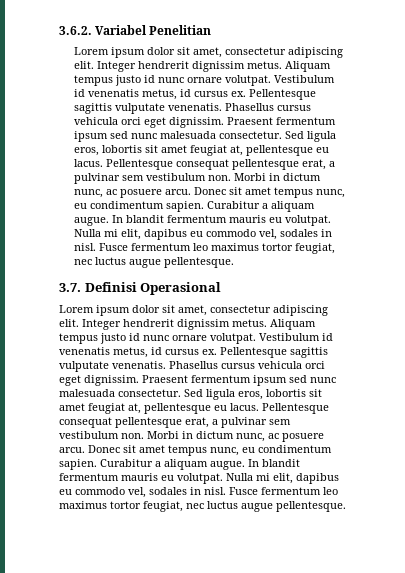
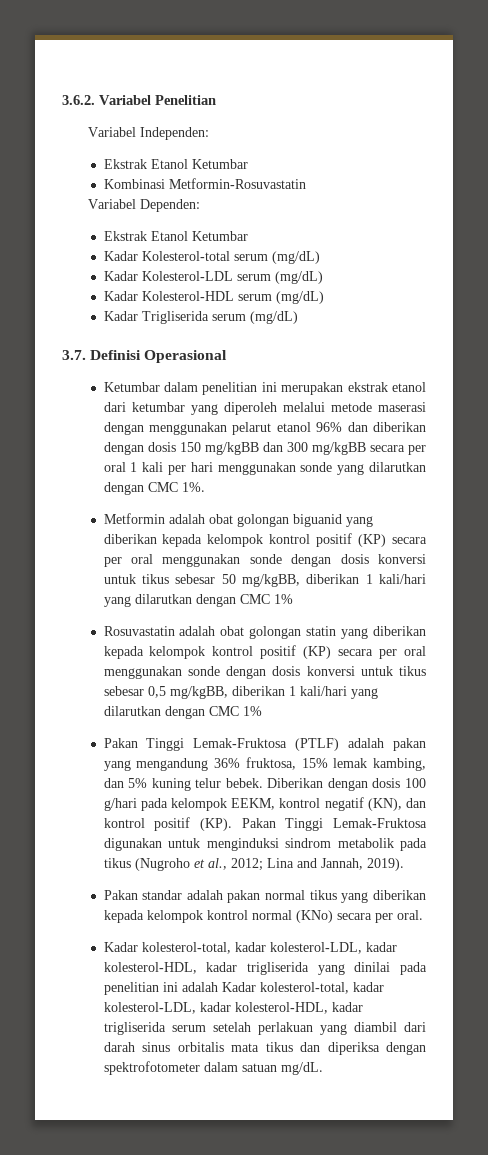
  3.6.2. Variabel Penelitian
- Lorem ipsum dolor sit amet, consectetur adipiscing elit. Integer hendrerit dignissim metus. Aliquam tempus justo id nunc ornare volutpat. Vestibulum id venenatis metus, id cursus ex. Pellentesque sagittis vulputate venenatis. Phasellus cursus vehicula orci eget dignissim. Praesent fermentum ipsum sed nunc malesuada consectetur. Sed ligula eros, lobortis sit amet feugiat at, pellentesque eu lacus. Pellentesque consequat pellentesque erat, a pulvinar sem vestibulum non. Morbi in dictum nunc, ac posuere arcu. Donec sit amet tempus nunc, eu condimentum sapien. Curabitur a aliquam augue. In blandit fermentum mauris eu volutpat. Nulla mi elit, dapibus eu commodo vel, sodales in nisl. Fusce fermentum leo maximus tortor feugiat, nec luctus augue pellentesque.
+ Variabel Independen:
+ Ekstrak Etanol Ketumbar
+ Kombinasi Metformin-Rosuvastatin
+ Variabel Dependen:
+ Ekstrak Etanol Ketumbar
+ Kadar Kolesterol-total serum (mg/dL)
+ Kadar Kolesterol-LDL serum (mg/dL)
+ Kadar Kolesterol-HDL serum (mg/dL)
+ Kadar Trigliserida serum (mg/dL)
  3.7. Definisi Operasional
- Lorem ipsum dolor sit amet, consectetur adipiscing elit. Integer hendrerit dignissim metus. Aliquam tempus justo id nunc ornare volutpat. Vestibulum id venenatis metus, id cursus ex. Pellentesque sagittis vulputate venenatis. Phasellus cursus vehicula orci eget dignissim. Praesent fermentum ipsum sed nunc malesuada consectetur. Sed ligula eros, lobortis sit amet feugiat at, pellentesque eu lacus. Pellentesque consequat pellentesque erat, a pulvinar sem vestibulum non. Morbi in dictum nunc, ac posuere arcu. Donec sit amet tempus nunc, eu condimentum sapien. Curabitur a aliquam augue. In blandit fermentum mauris eu volutpat. Nulla mi elit, dapibus eu commodo vel, sodales in nisl. Fusce fermentum leo maximus tortor feugiat, nec luctus augue pellentesque.
+ Ketumbar dalam penelitian ini merupakan ekstrak etanol dari ketumbar yang diperoleh melalui metode maserasi dengan menggunakan pelarut etanol 96% dan diberikan dengan dosis 150 mg/kgBB dan 300 mg/kgBB secara per oral 1 kali per hari menggunakan sonde yang dilarutkan dengan CMC 1%.
+ Metformin adalah obat golongan biguanid yang diberikan kepada kelompok kontrol positif (KP) secara per oral menggunakan sonde dengan dosis konversi untuk tikus sebesar 50 mg/kgBB, diberikan 1 kali/hari yang dilarutkan dengan CMC 1%
+ Rosuvastatin adalah obat golongan statin yang diberikan kepada kelompok kontrol positif (KP) secara per oral menggunakan sonde dengan dosis konversi untuk tikus sebesar 0,5 mg/kgBB, diberikan 1 kali/hari yang dilarutkan dengan CMC 1%
+ Pakan Tinggi Lemak-Fruktosa (PTLF) adalah pakan yang mengandung 36% fruktosa, 15% lemak kambing, dan 5% kuning telur bebek. Diberikan dengan dosis 100 g/hari pada kelompok EEKM, kontrol negatif (KN), dan kontrol positif (KP). Pakan Tinggi Lemak-Fruktosa digunakan untuk menginduksi sindrom metabolik pada tikus (Nugroho et al., 2012; Lina and Jannah, 2019).
+ Pakan standar adalah pakan normal tikus yang diberikan kepada kelompok kontrol normal (KNo) secara per oral.
+ Kadar kolesterol-total, kadar kolesterol-LDL, kadar kolesterol-HDL, kadar trigliserida yang dinilai pada penelitian ini adalah Kadar kolesterol-total, kadar kolesterol-LDL, kadar kolesterol-HDL, kadar trigliserida serum setelah perlakuan yang diambil dari darah sinus orbitalis mata tikus dan diperiksa dengan spektrofotometer dalam satuan mg/dL.

